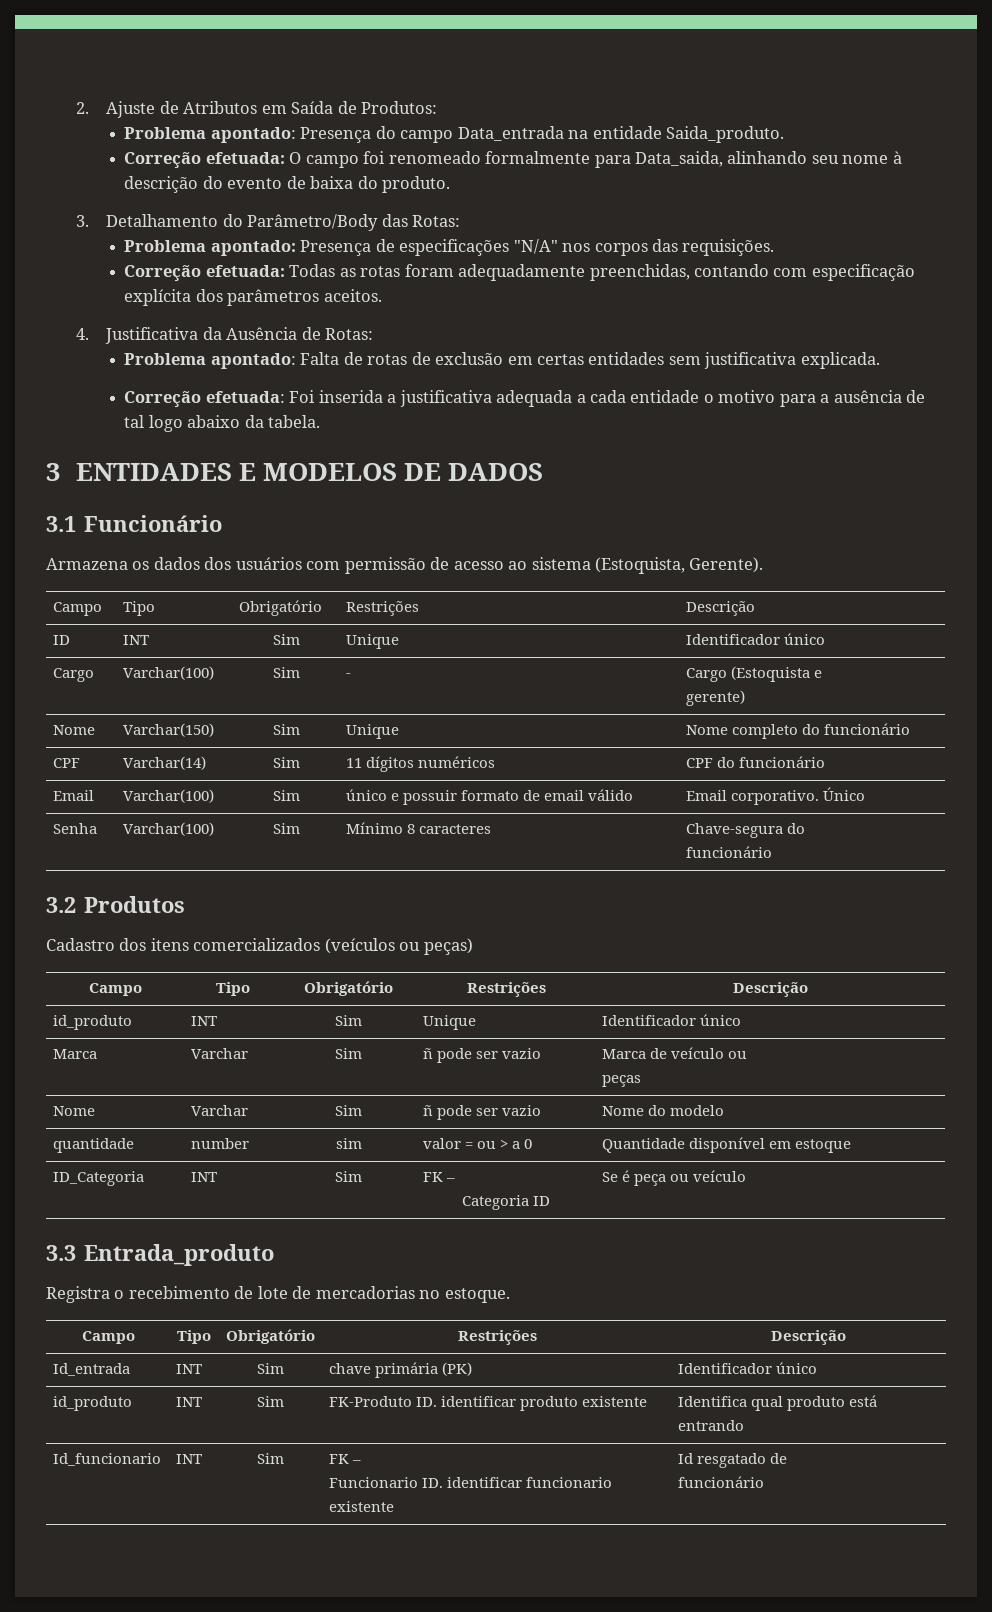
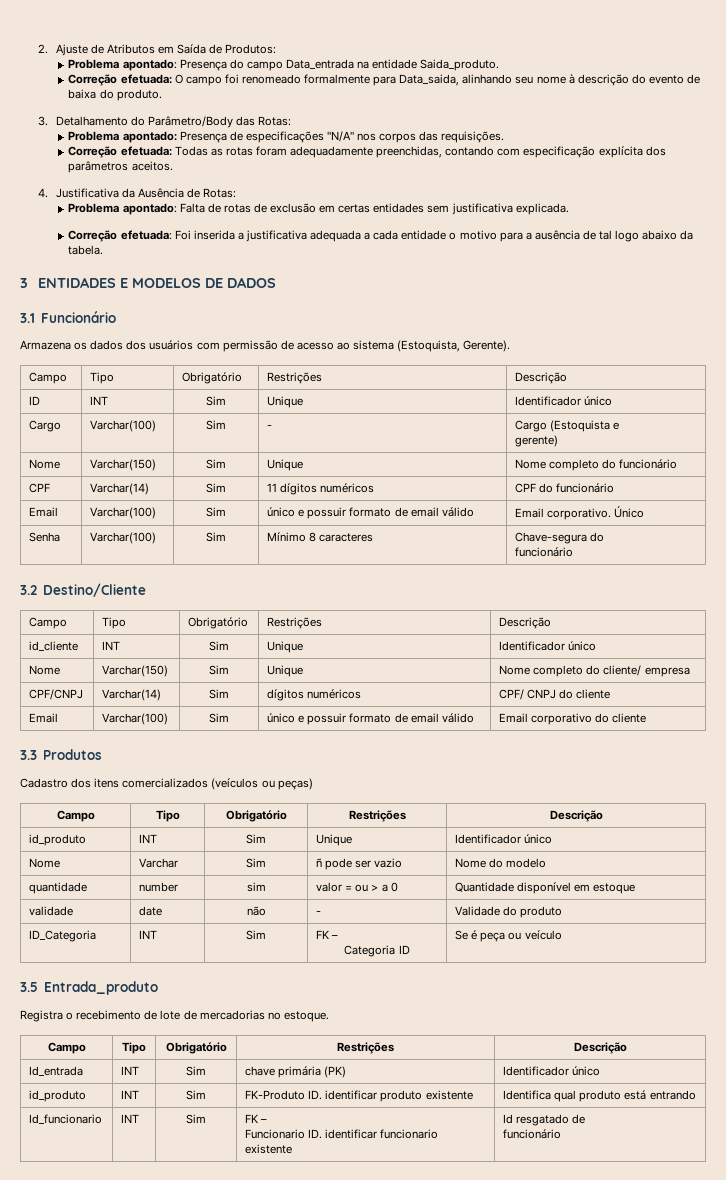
- 3.2 Produtos
+ 3.2 Destino/Cliente
+ Campo | Tipo | Obrigatório | Restrições | Descrição
+ id_cliente | INT | Sim | Unique | Identificador único
+ Nome | Varchar(150) | Sim | Unique | Nome completo do cliente/ empresa
+ CPF/CNPJ | Varchar(14) | Sim | dígitos numéricos | CPF/ CNPJ do cliente
+ Email | Varchar(100) | Sim | único e possuir formato de email válido | Email corporativo do cliente
+ 3.3 Produtos
- Marca | Varchar | Sim | ñ pode ser vazio | Marca de veículo ou
- peças
+ validade | date | não | - | Validade do produto
- 3.3 Entrada_produto
+ 3.5 Entrada_produto

